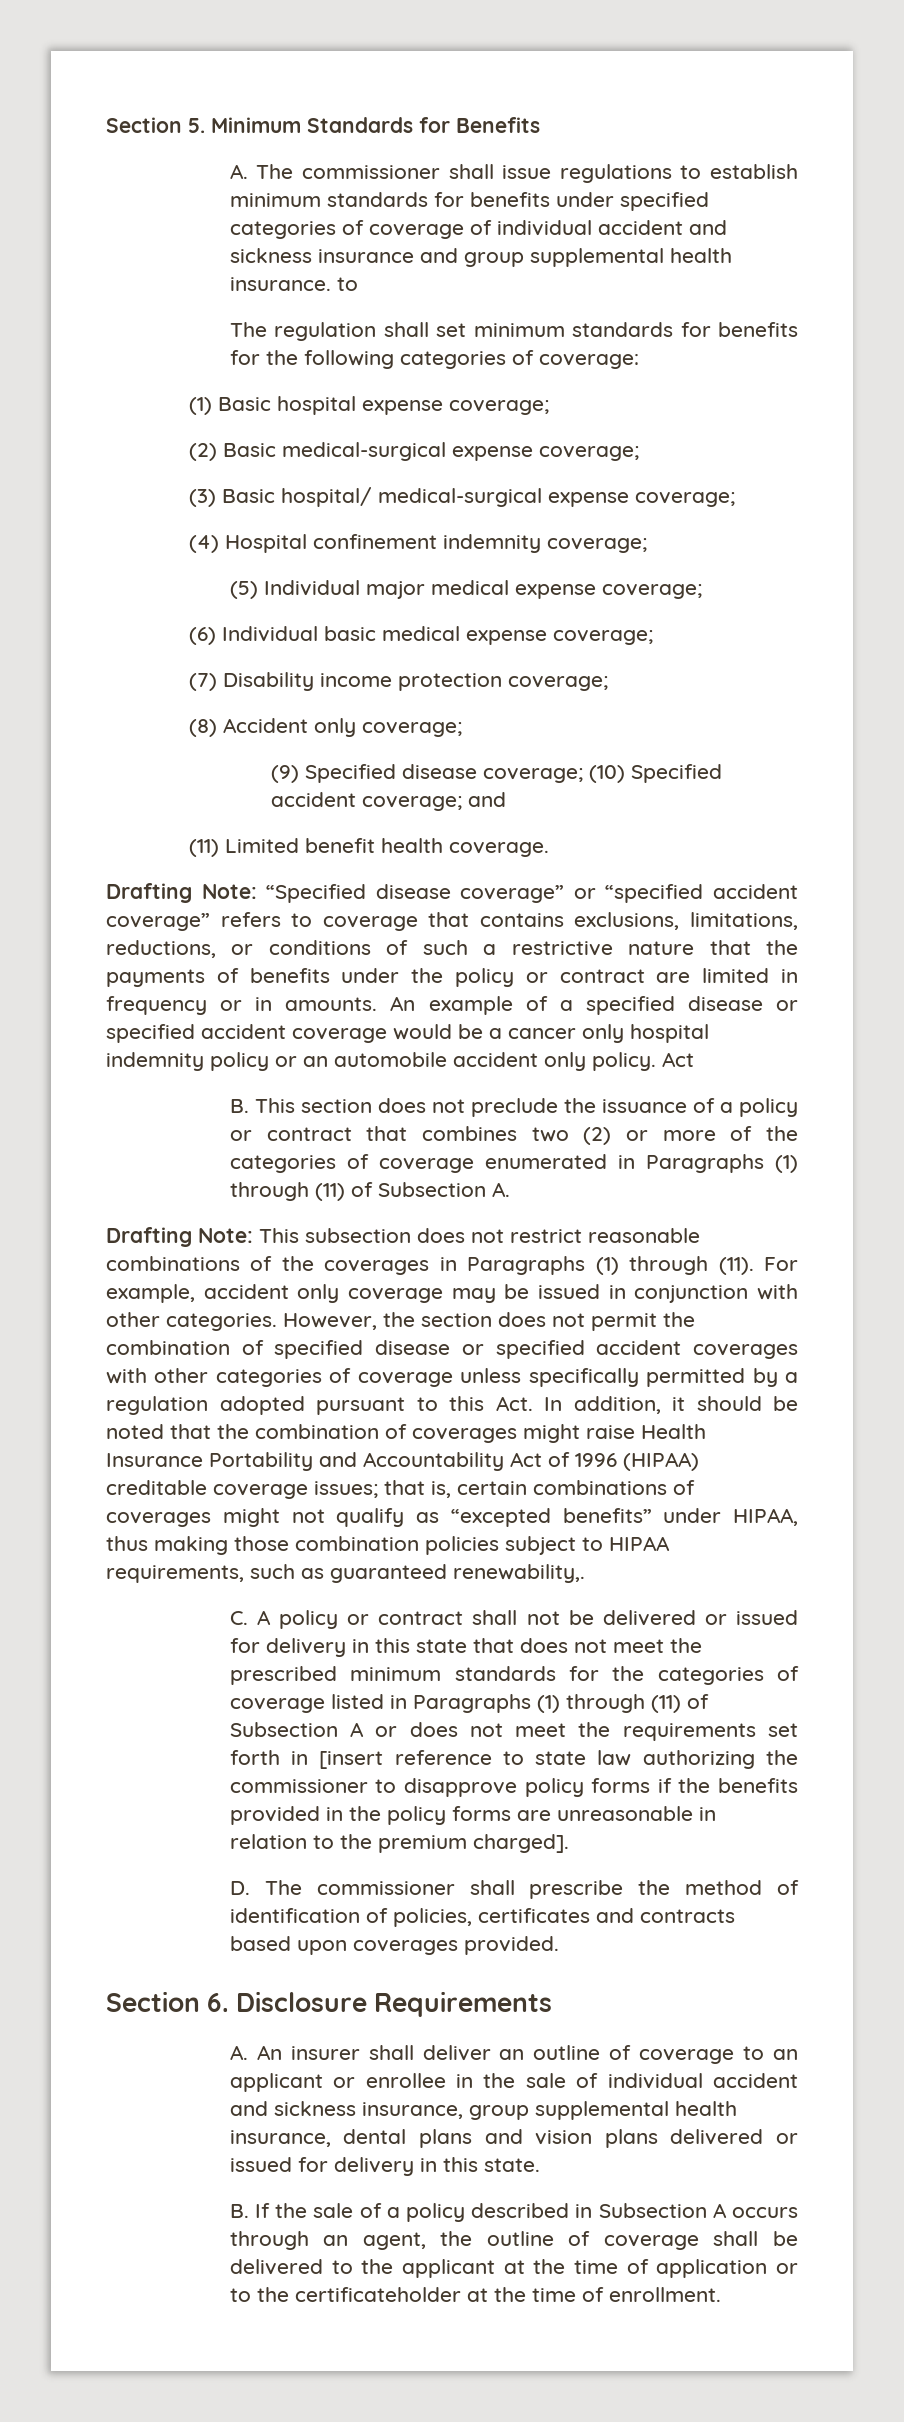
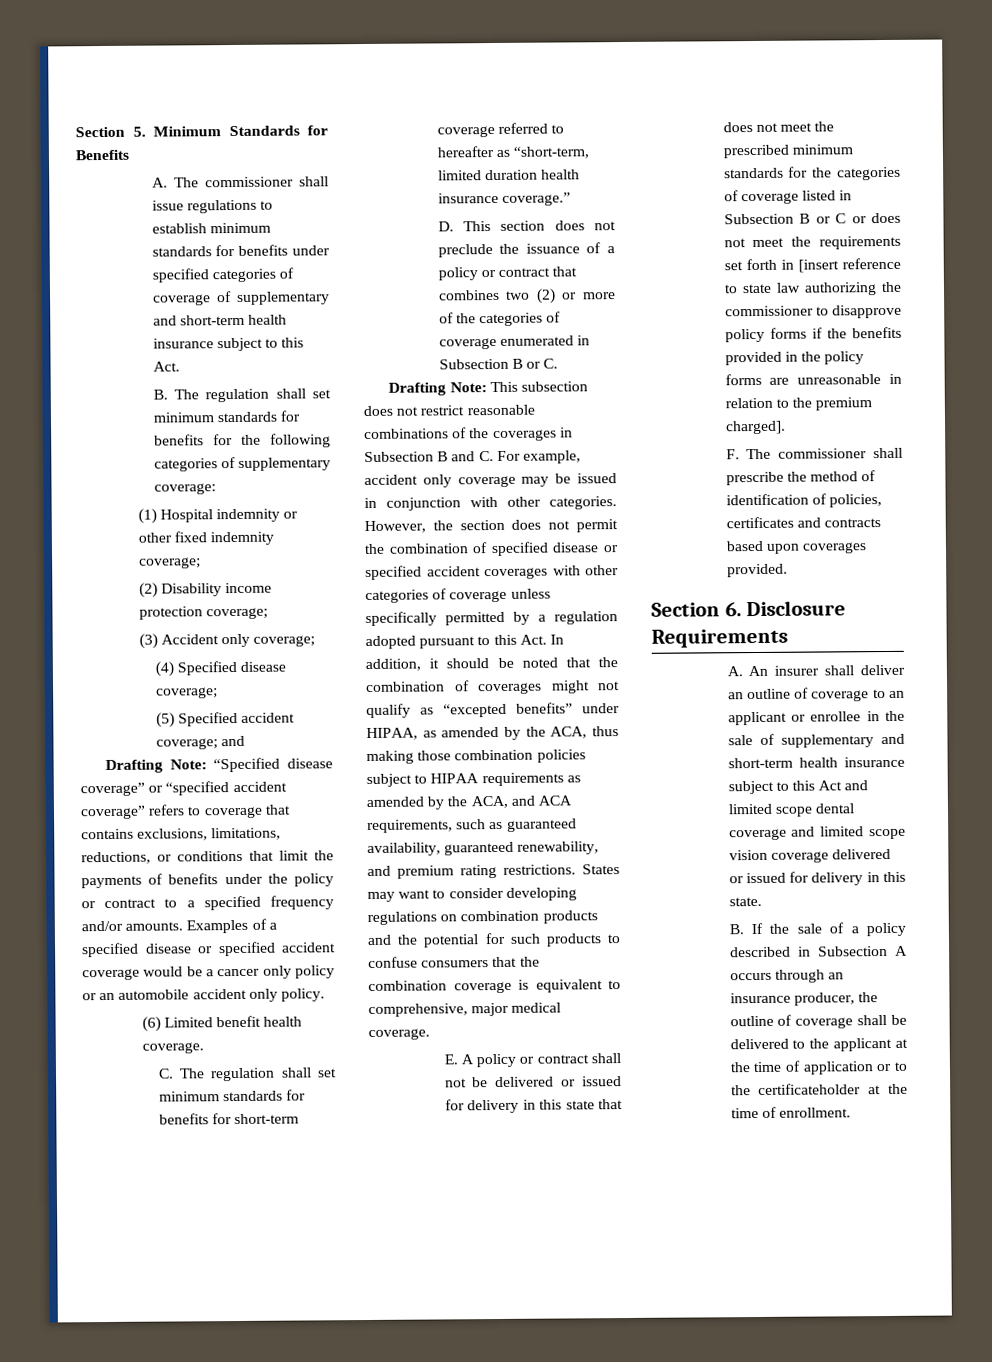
- A. The commissioner shall issue regulations to establish minimum standards for benefits under specified categories of coverage of individual accident and sickness insurance and group supplemental health insurance. to
- The regulation shall set minimum standards for benefits for the following categories of coverage:
+ A. The commissioner shall issue regulations to establish minimum standards for benefits under specified categories of coverage of supplementary and short-term health insurance subject to this Act.
+ B. The regulation shall set minimum standards for benefits for the following categories of supplementary coverage:
- (1) Basic hospital expense coverage;
- (2) Basic medical-surgical expense coverage;
- (3) Basic hospital/ medical-surgical expense coverage;
- (4) Hospital confinement indemnity coverage;
- (5) Individual major medical expense coverage;
- (6) Individual basic medical expense coverage;
- (7) Disability income protection coverage;
+ (1) Hospital indemnity or other fixed indemnity coverage;
+ (2) Disability income protection coverage;
- (8) Accident only coverage;
+ (3) Accident only coverage;
- (9) Specified disease coverage; (10) Specified accident coverage; and
+ (4) Specified disease coverage;
+ (5) Specified accident coverage; and
- (11) Limited benefit health coverage.
- “Specified disease coverage” or “specified accident coverage” refers to coverage that contains exclusions, limitations, reductions, or conditions of such a restrictive nature that the payments of benefits under the policy or contract are limited in frequency or in amounts. An example of a specified disease or specified accident coverage would be a cancer only hospital indemnity policy or an automobile accident only policy. Act
- B. This section does not preclude the issuance of a policy or contract that combines two (2) or more of the categories of coverage enumerated in Paragraphs (1) through (11) of Subsection A.
+ “Specified disease coverage” or “specified accident coverage” refers to coverage that contains exclusions, limitations, reductions, or conditions that limit the payments of benefits under the policy or contract to a specified frequency and/or amounts. Examples of a specified disease or specified accident coverage would be a cancer only policy or an automobile accident only policy.
+ (6) Limited benefit health coverage.
+ C. The regulation shall set minimum standards for benefits for short-term coverage referred to hereafter as “short-term, limited duration health insurance coverage.”
+ D. This section does not preclude the issuance of a policy or contract that combines two (2) or more of the categories of coverage enumerated in Subsection B or C.
- Drafting Note: This subsection does not restrict reasonable combinations of the coverages in Paragraphs (1) through (11). For example, accident only coverage may be issued in conjunction with other categories.
+ Drafting Note: This subsection does not restrict reasonable combinations of the coverages in Subsection B and C. For example, accident only coverage may be issued in conjunction with other categories.
- However, the section does not permit the combination of specified disease or specified accident coverages with other categories of coverage unless specifically permitted by a regulation adopted pursuant to this Act. In addition, it should be noted that the combination of coverages might raise Health Insurance Portability and Accountability Act of 1996 (HIPAA) creditable coverage issues; that is, certain combinations of coverages might not qualify as “excepted benefits” under HIPAA, thus making those combination policies subject to HIPAA requirements, such as guaranteed renewability,.
- C. A policy or contract shall not be delivered or issued for delivery in this state that does not meet the prescribed minimum standards for the categories of coverage listed in Paragraphs (1) through (11) of Subsection A or does not meet the requirements set forth in [insert reference to state law authorizing the commissioner to disapprove policy forms if the benefits provided in the policy forms are unreasonable in relation to the premium charged].
+ However, the section does not permit the combination of specified disease or specified accident coverages with other categories of coverage unless specifically permitted by a regulation adopted pursuant to this Act. In addition, it should be noted that the combination of coverages might not qualify as “excepted benefits” under HIPAA, as amended by the ACA, thus making those combination policies subject to HIPAA requirements as amended by the ACA, and ACA requirements, such as guaranteed availability, guaranteed renewability, and premium rating restrictions. States may want to consider developing regulations on combination products and the potential for such products to confuse consumers that the combination coverage is equivalent to comprehensive, major medical coverage.
+ E. A policy or contract shall not be delivered or issued for delivery in this state that does not meet the prescribed minimum standards for the categories of coverage listed in Subsection B or C or does not meet the requirements set forth in [insert reference to state law authorizing the commissioner to disapprove policy forms if the benefits provided in the policy forms are unreasonable in relation to the premium charged].
- D. The commissioner shall prescribe the method of identification of policies, certificates and contracts based upon coverages provided.
+ F. The commissioner shall prescribe the method of identification of policies, certificates and contracts based upon coverages provided.
- A. An insurer shall deliver an outline of coverage to an applicant or enrollee in the sale of individual accident and sickness insurance, group supplemental health insurance, dental plans and vision plans delivered or issued for delivery in this state.
+ A. An insurer shall deliver an outline of coverage to an applicant or enrollee in the sale of supplementary and short-term health insurance subject to this Act and limited scope dental coverage and limited scope vision coverage delivered or issued for delivery in this state.
- B. If the sale of a policy described in Subsection A occurs through an agent, the outline of coverage shall be delivered to the applicant at the time of application or to the certificateholder at the time of enrollment.
+ B. If the sale of a policy described in Subsection A occurs through an insurance producer, the outline of coverage shall be delivered to the applicant at the time of application or to the certificateholder at the time of enrollment.

